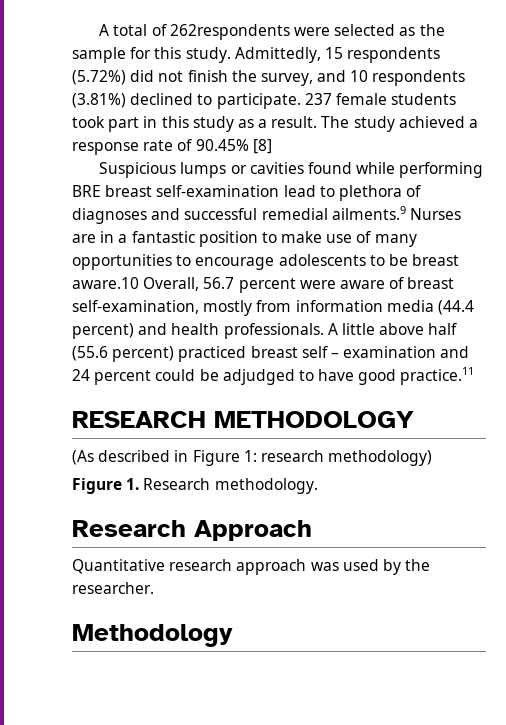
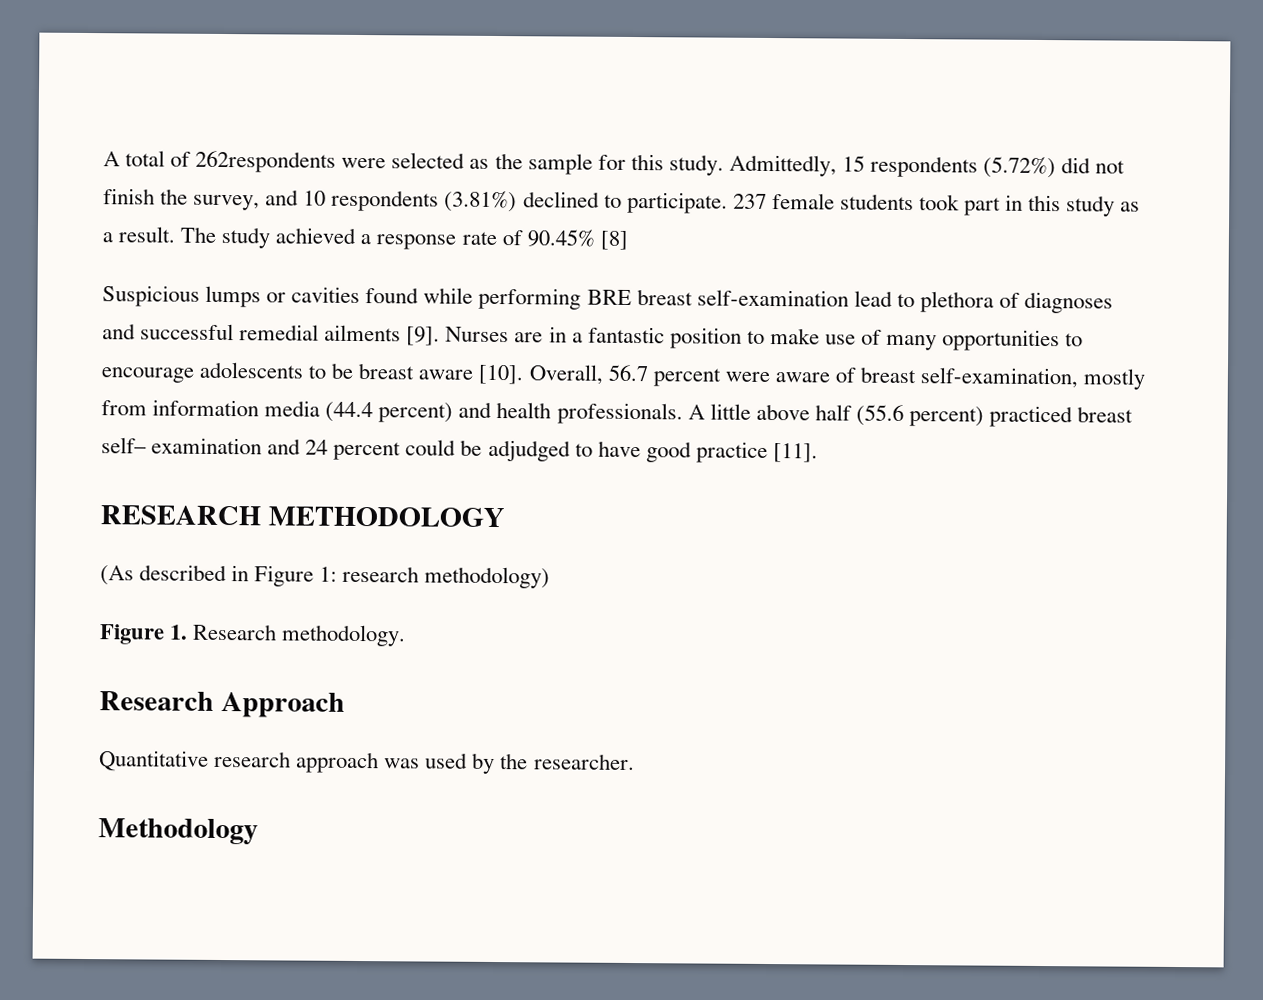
- Suspicious lumps or cavities found while performing BRE breast self-examination lead to plethora of diagnoses and successful remedial ailments.9 Nurses are in a fantastic position to make use of many opportunities to encourage adolescents to be breast aware.10 Overall, 56.7 percent were aware of breast self-examination, mostly from information media (44.4 percent) and health professionals.
+ Suspicious lumps or cavities found while performing BRE breast self-examination lead to plethora of diagnoses and successful remedial ailments [9]. Nurses are in a fantastic position to make use of many opportunities to encourage adolescents to be breast aware [10]. Overall, 56.7 percent were aware of breast self-examination, mostly from information media (44.4 percent) and health professionals.
- A little above half (55.6 percent) practiced breast self – examination and 24 percent could be adjudged to have good practice.11
+ A little above half (55.6 percent) practiced breast self– examination and 24 percent could be adjudged to have good practice [11].

